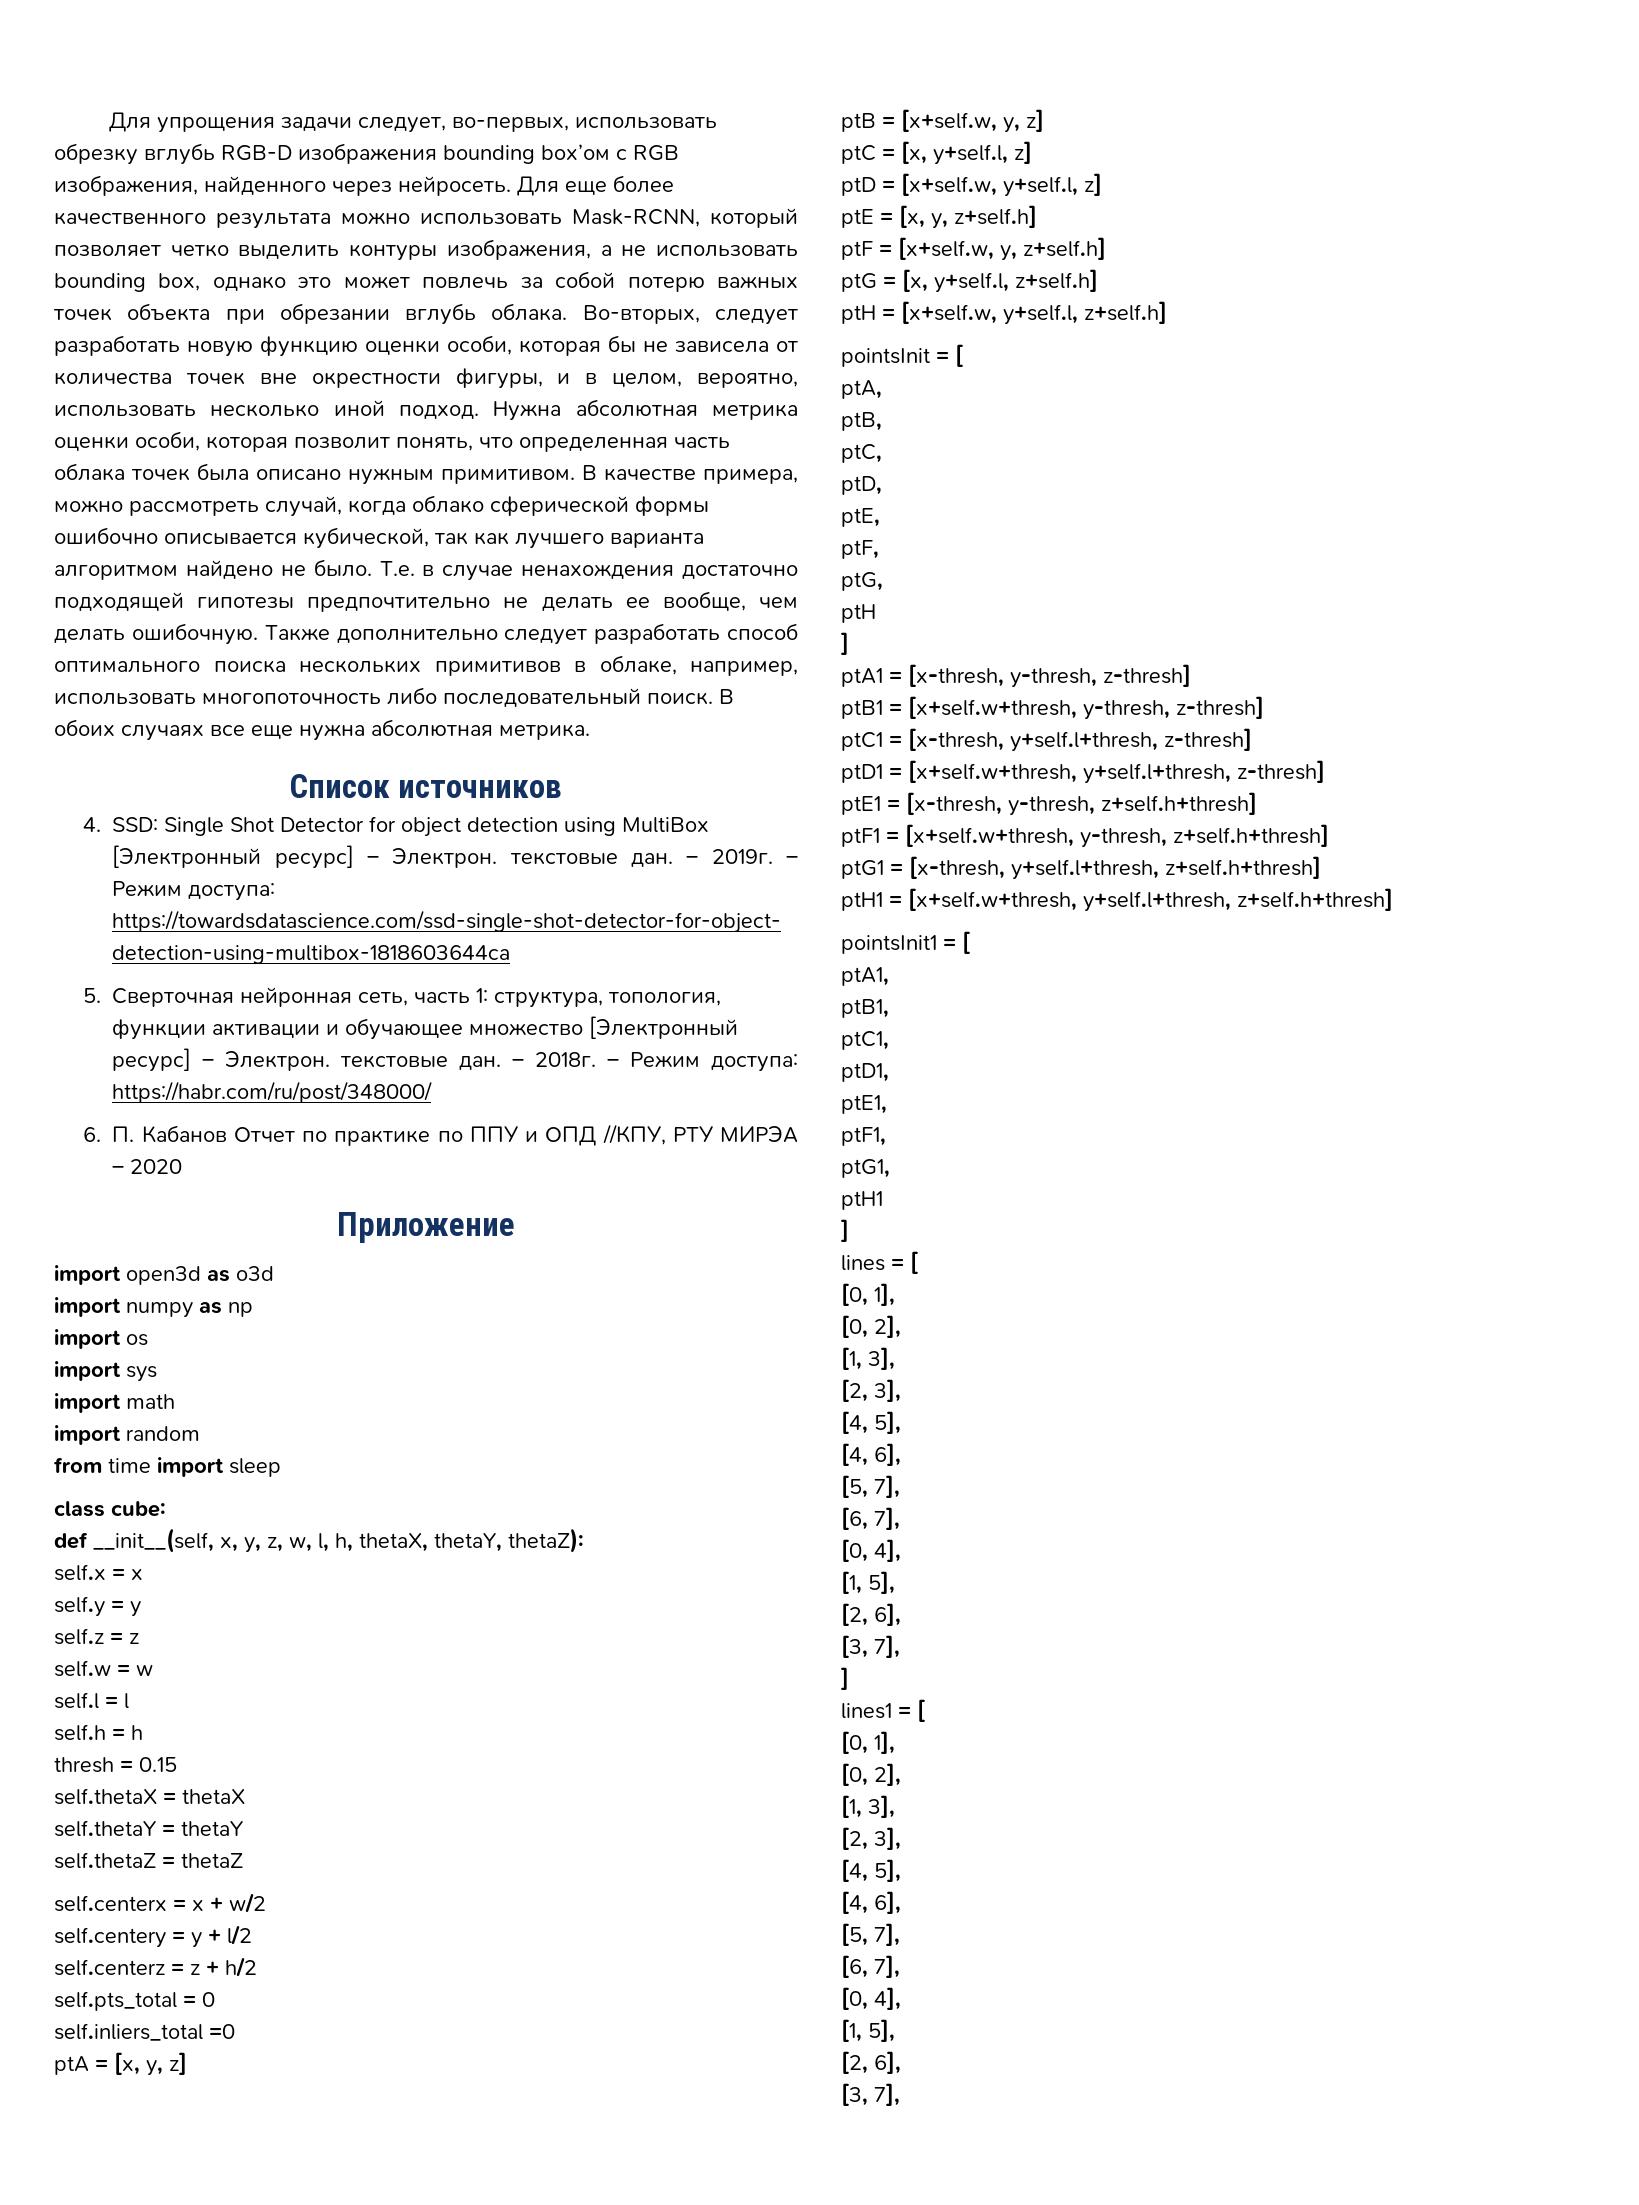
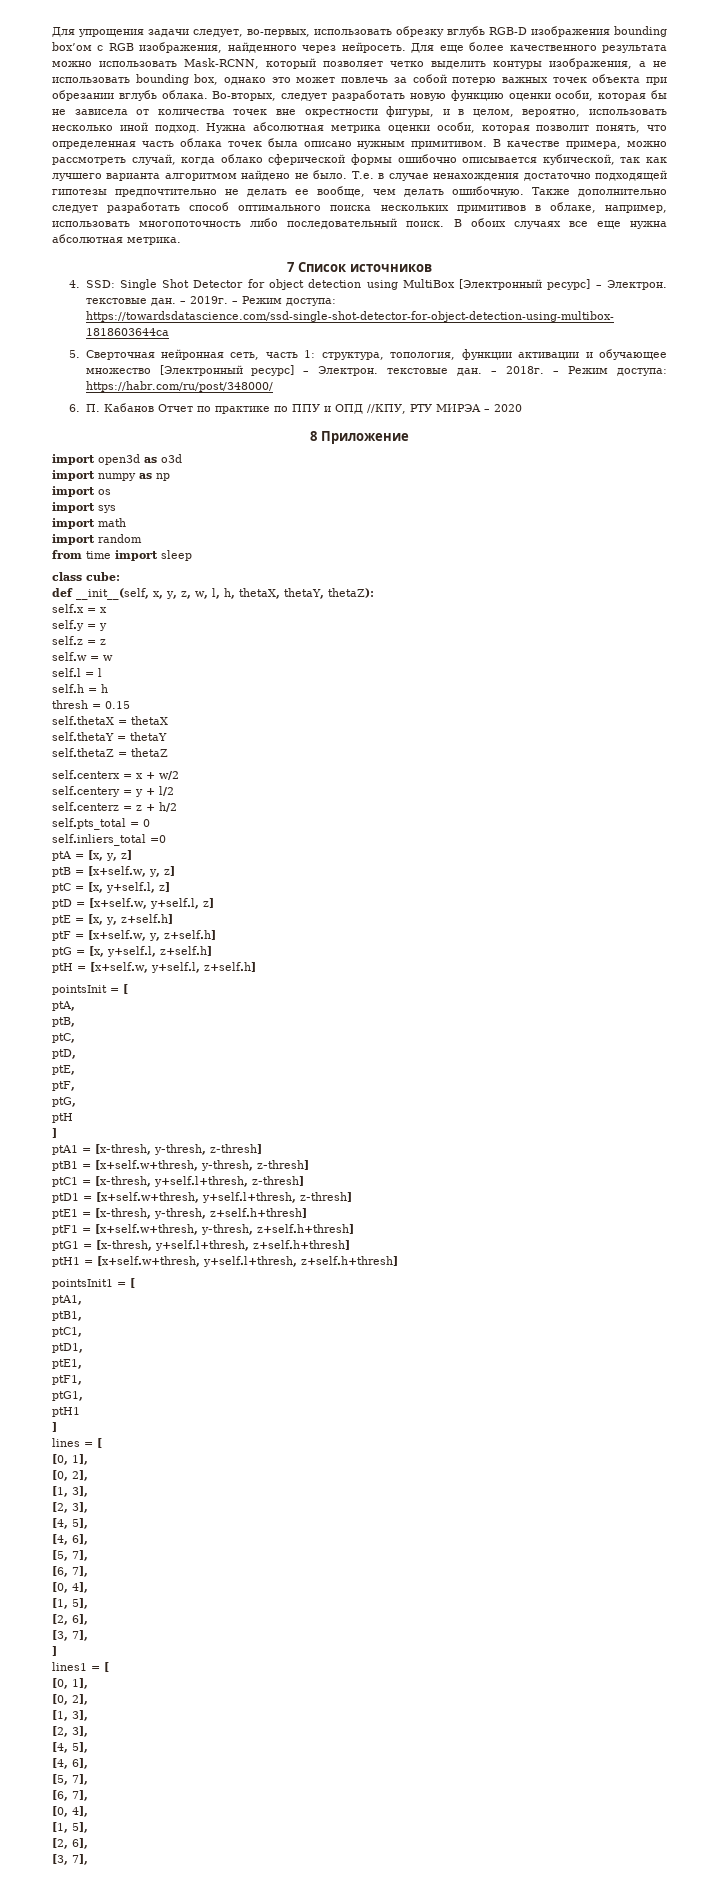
- Список источников
+ 7 Список источников
- Приложение
+ 8 Приложение

